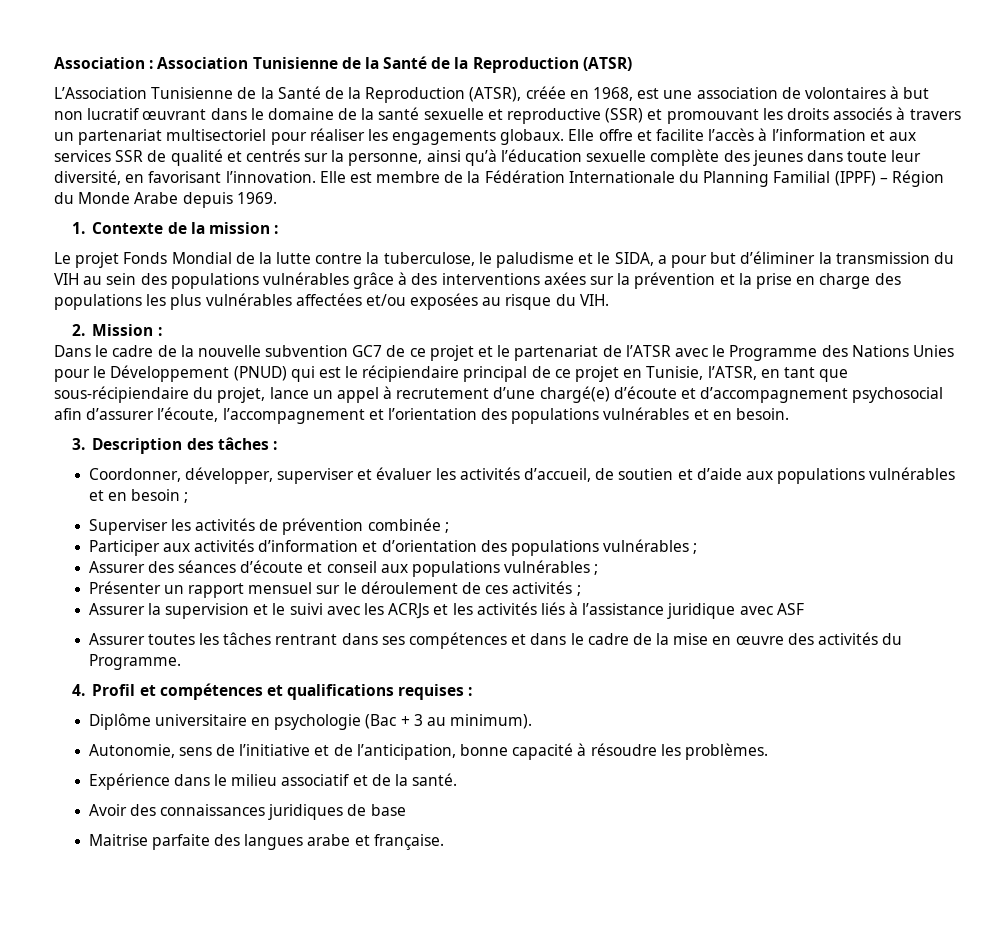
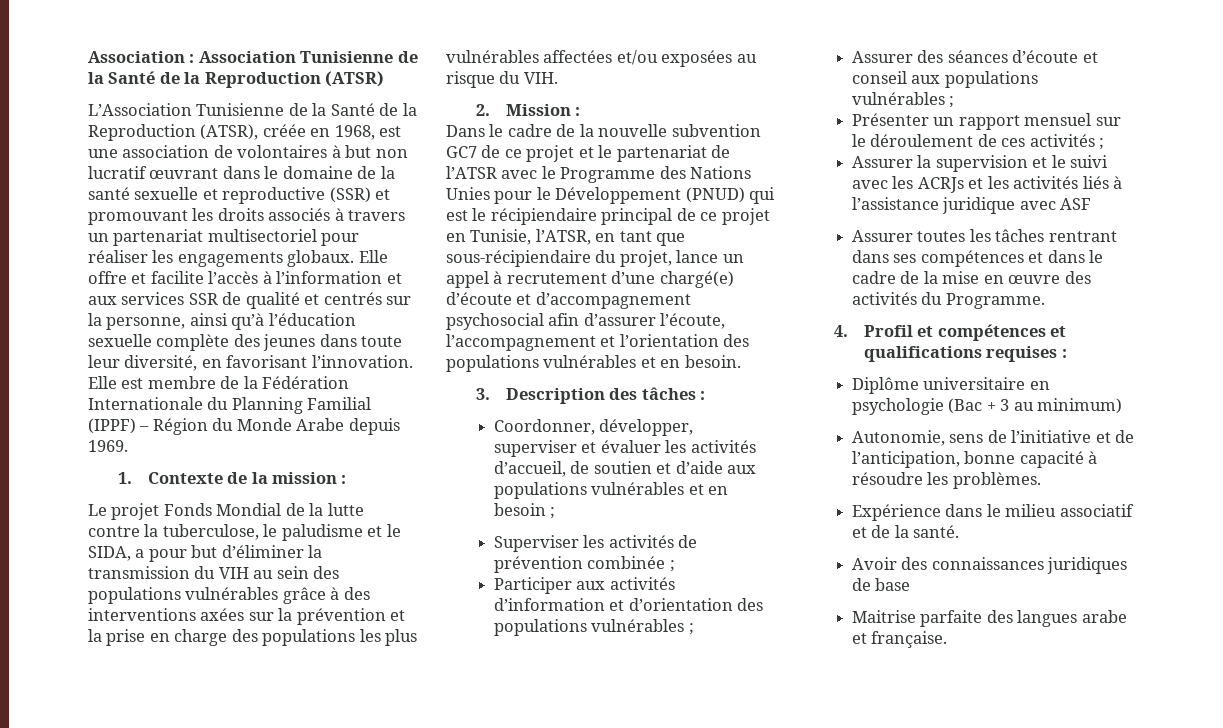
- Diplôme universitaire en psychologie (Bac + 3 au minimum).
+ Diplôme universitaire en psychologie (Bac + 3 au minimum)

